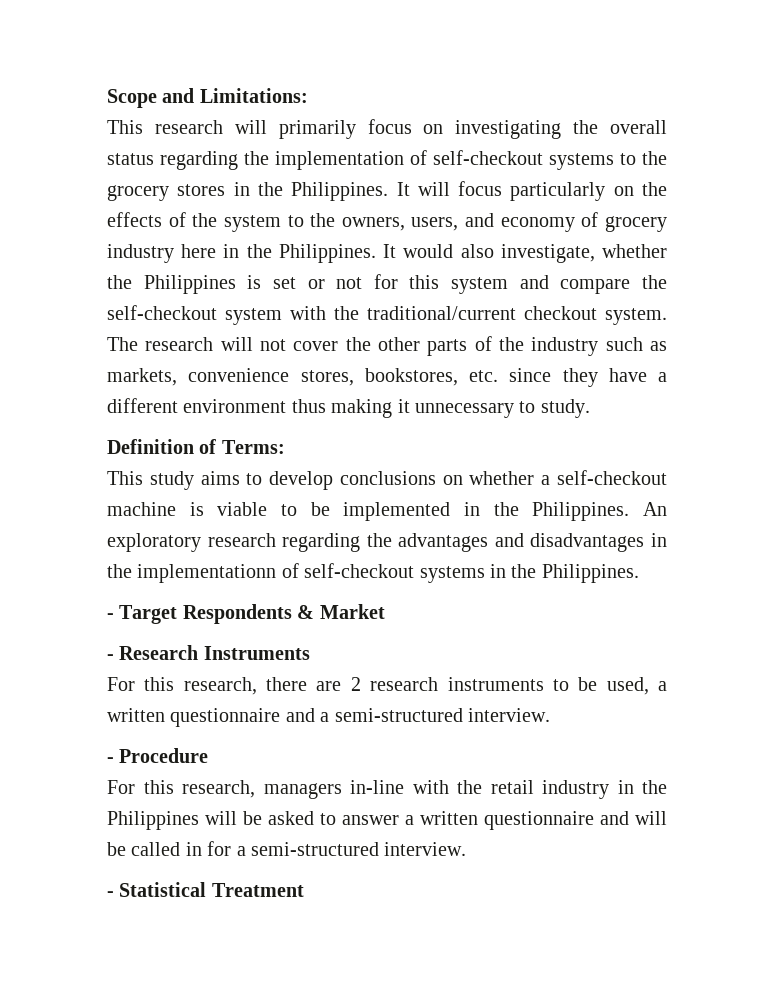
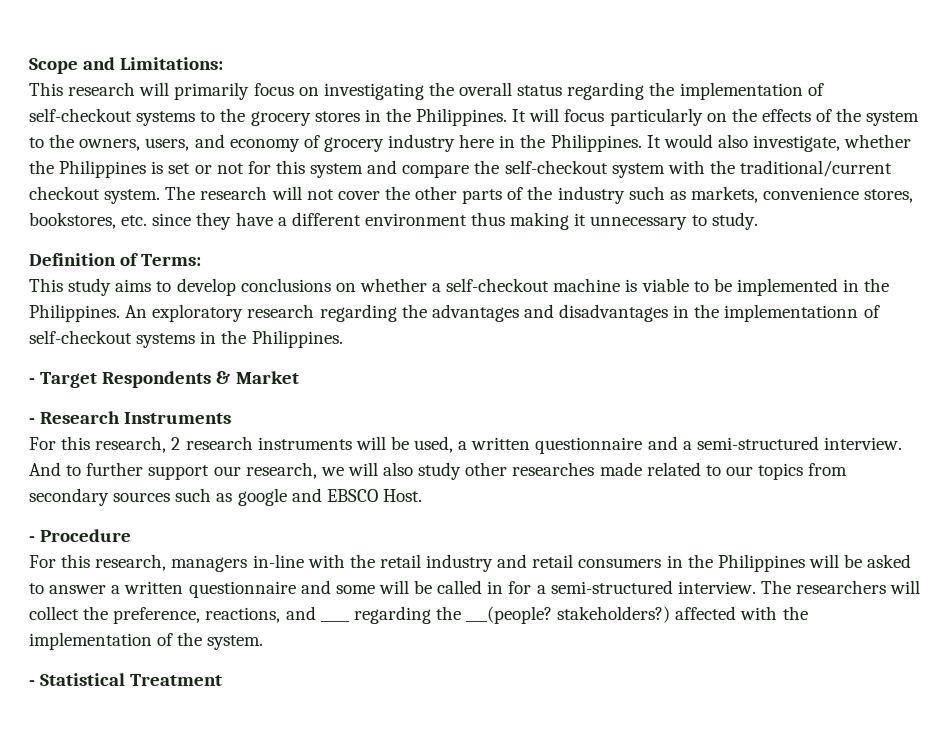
- For this research, there are 2 research instruments to be used, a written questionnaire and a semi-structured interview.
+ For this research, 2 research instruments will be used, a written questionnaire and a semi-structured interview. And to further support our research, we will also study other researches made related to our topics from secondary sources such as google and EBSCO Host.
- For this research, managers in-line with the retail industry in the Philippines will be asked to answer a written questionnaire and will be called in for a semi-structured interview.
+ For this research, managers in-line with the retail industry and retail consumers in the Philippines will be asked to answer a written questionnaire and some will be called in for a semi-structured interview. The researchers will collect the preference, reactions, and ____ regarding the ___(people? stakeholders?) affected with the implementation of the system.

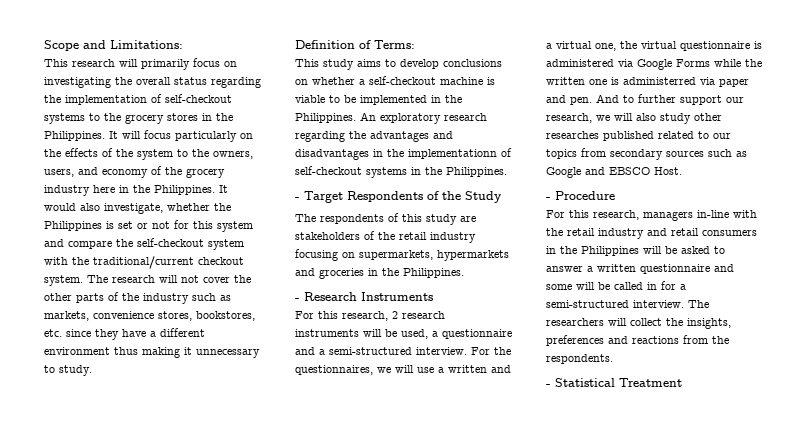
- It will focus particularly on the effects of the system to the owners, users, and economy of grocery industry here in the Philippines.
+ It will focus particularly on the effects of the system to the owners, users, and economy of the grocery industry here in the Philippines.
- - Target Respondents & Market
+ - Target Respondents of the Study
+ The respondents of this study are stakeholders of the retail industry focusing on supermarkets, hypermarkets and groceries in the Philippines.
- For this research, 2 research instruments will be used, a written questionnaire and a semi-structured interview.
+ For this research, 2 research instruments will be used, a questionnaire and a semi-structured interview.
+ For the questionnaires, we will use a written and a virtual one, the virtual questionnaire is administered via Google Forms while the written one is administerred via paper and pen.
- And to further support our research, we will also study other researches made related to our topics from secondary sources such as google and EBSCO Host.
+ And to further support our research, we will also study other researches published related to our topics from secondary sources such as Google and EBSCO Host.
- The researchers will collect the preference, reactions, and ____ regarding the ___(people? stakeholders?) affected with the implementation of the system.
+ The researchers will collect the insights, preferences and reactions from the respondents.

